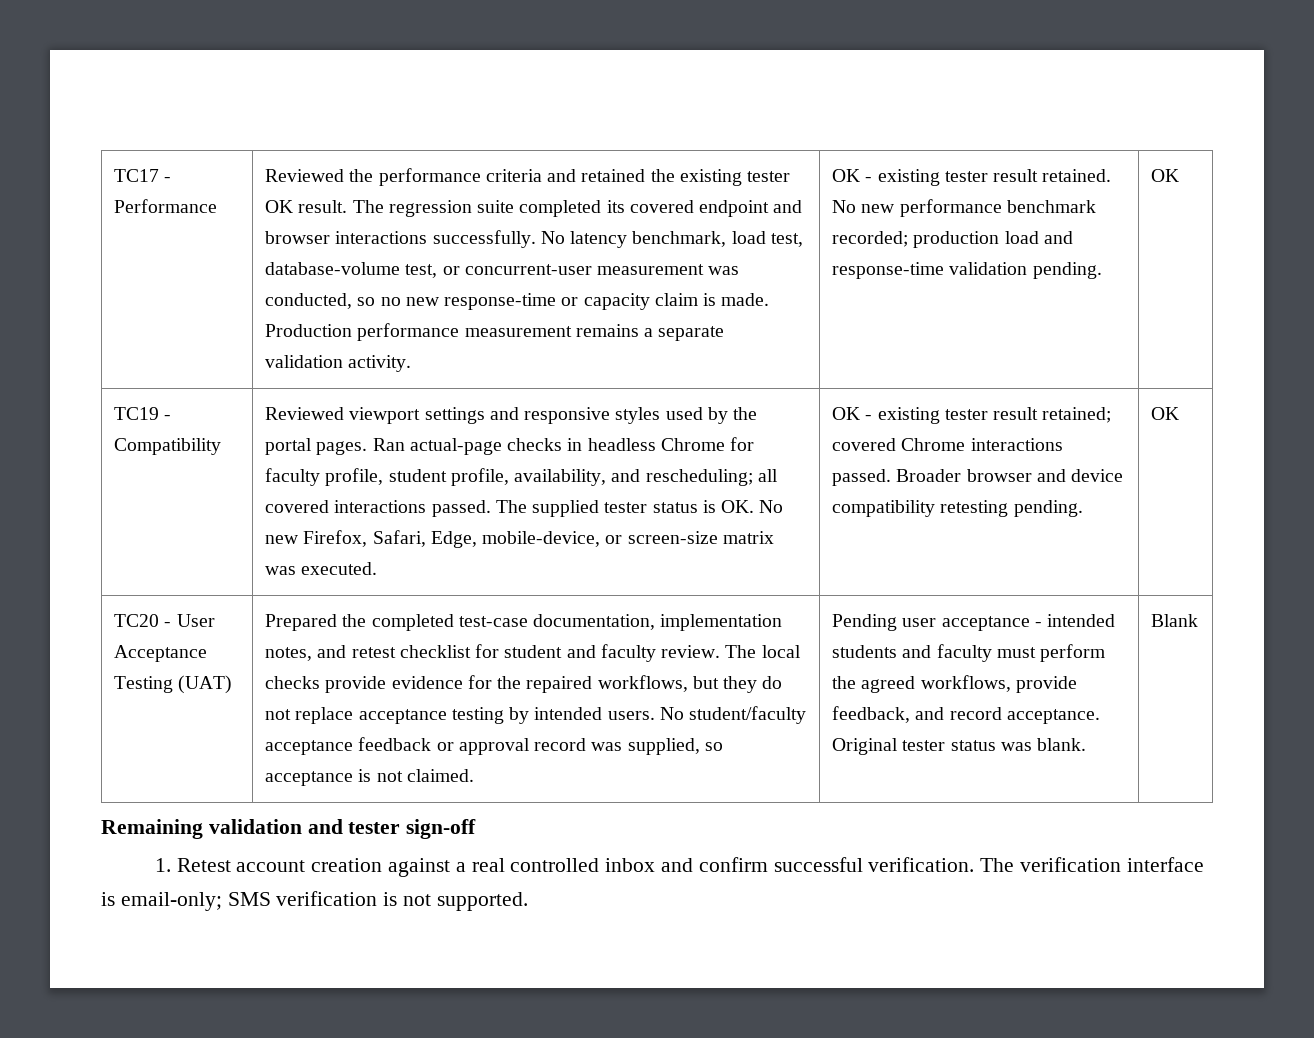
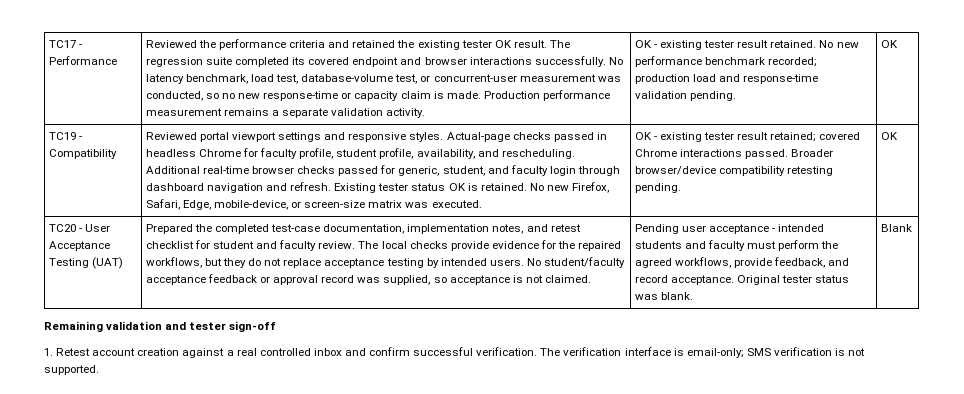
- Reviewed viewport settings and responsive styles used by the portal pages. Ran actual-page checks in headless Chrome for faculty profile, student profile, availability, and rescheduling; all covered interactions passed. The supplied tester status is OK. No new Firefox, Safari, Edge, mobile-device, or screen-size matrix was executed.
+ Reviewed portal viewport settings and responsive styles. Actual-page checks passed in headless Chrome for faculty profile, student profile, availability, and rescheduling. Additional real-time browser checks passed for generic, student, and faculty login through dashboard navigation and refresh. Existing tester status OK is retained. No new Firefox, Safari, Edge, mobile-device, or screen-size matrix was executed.
- Broader browser and device compatibility retesting pending.
+ Broader browser/device compatibility retesting pending.

